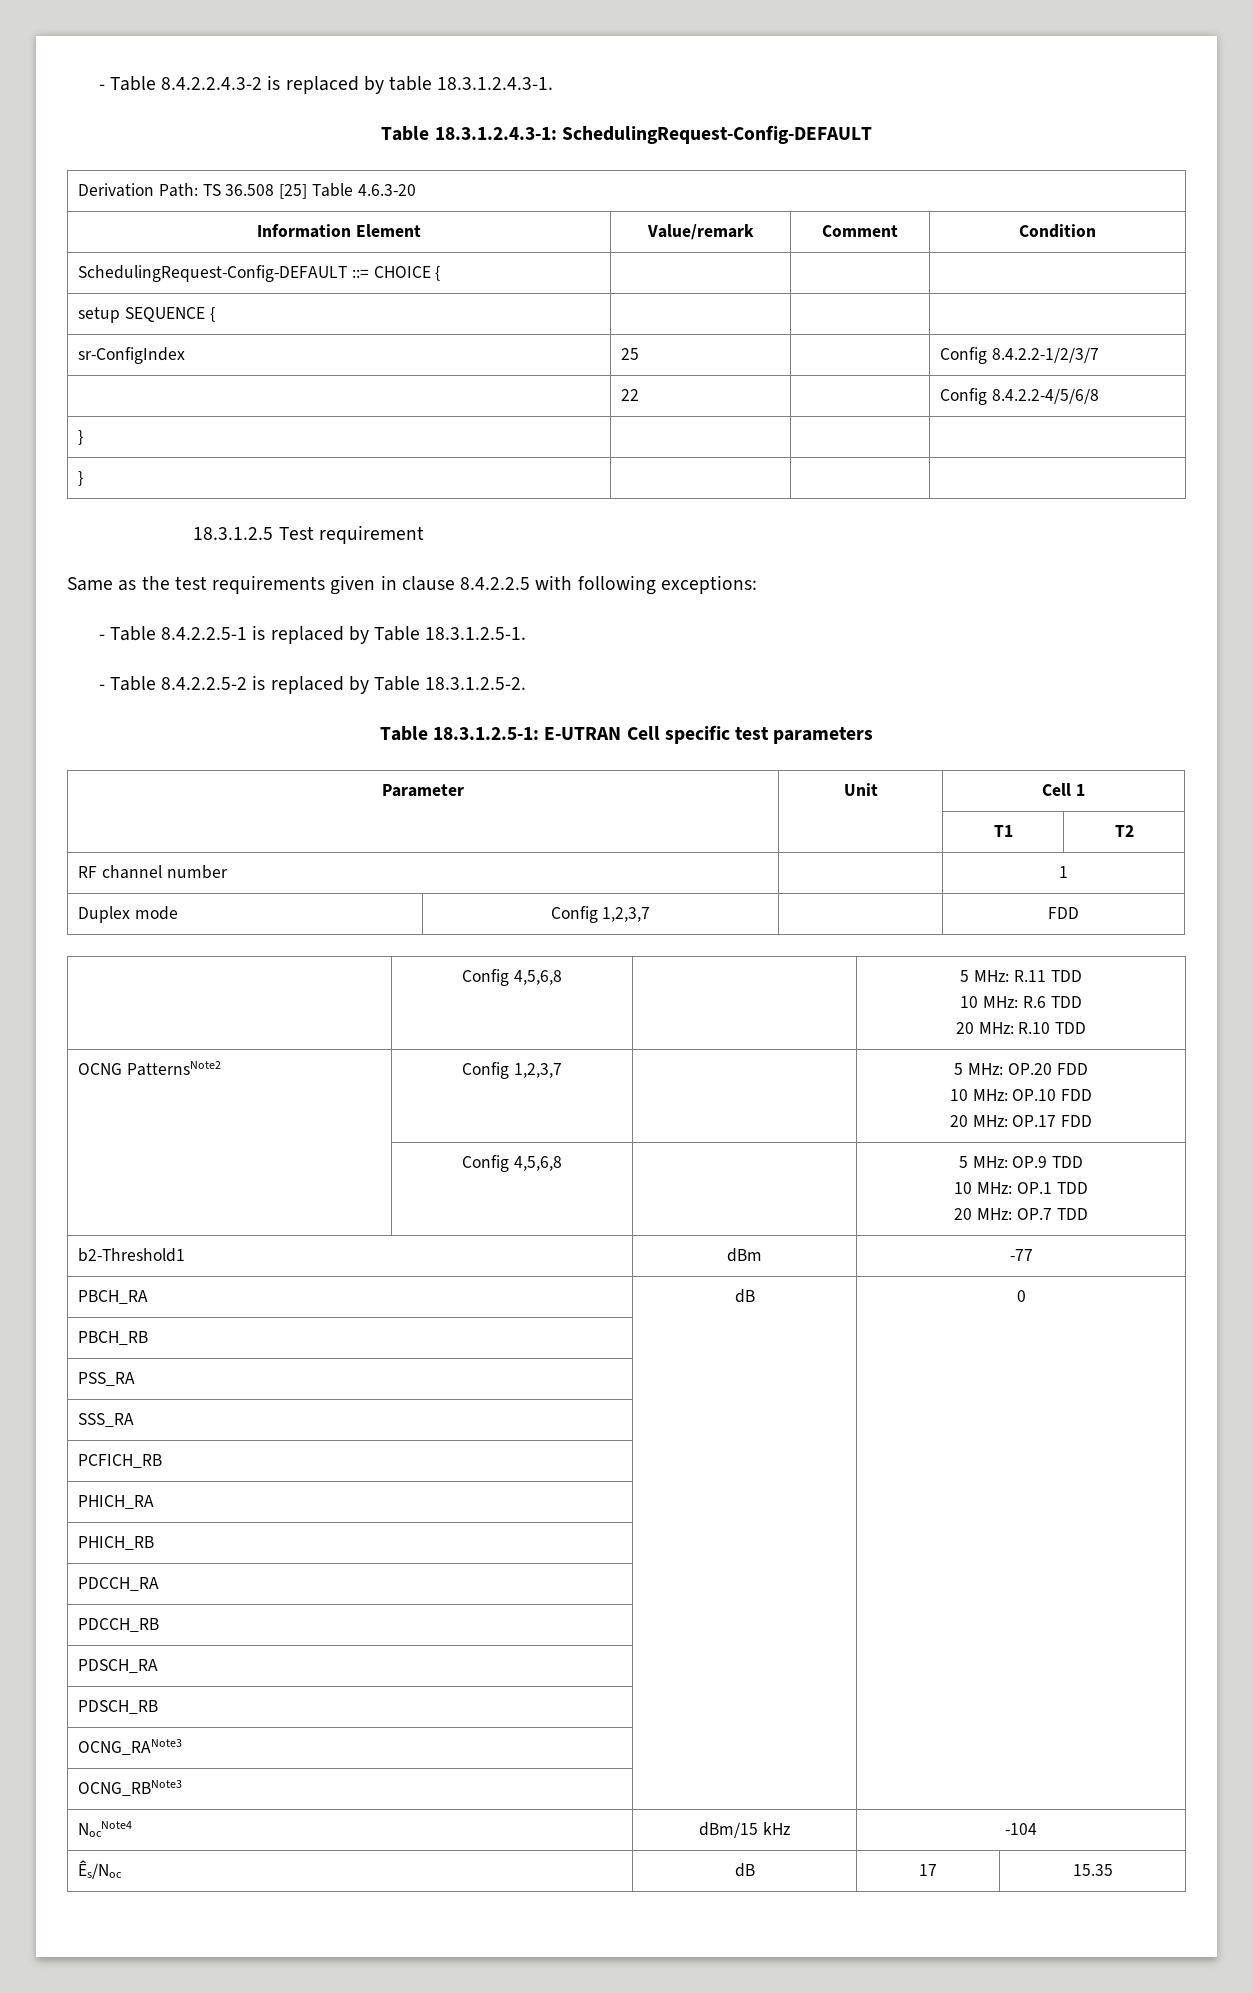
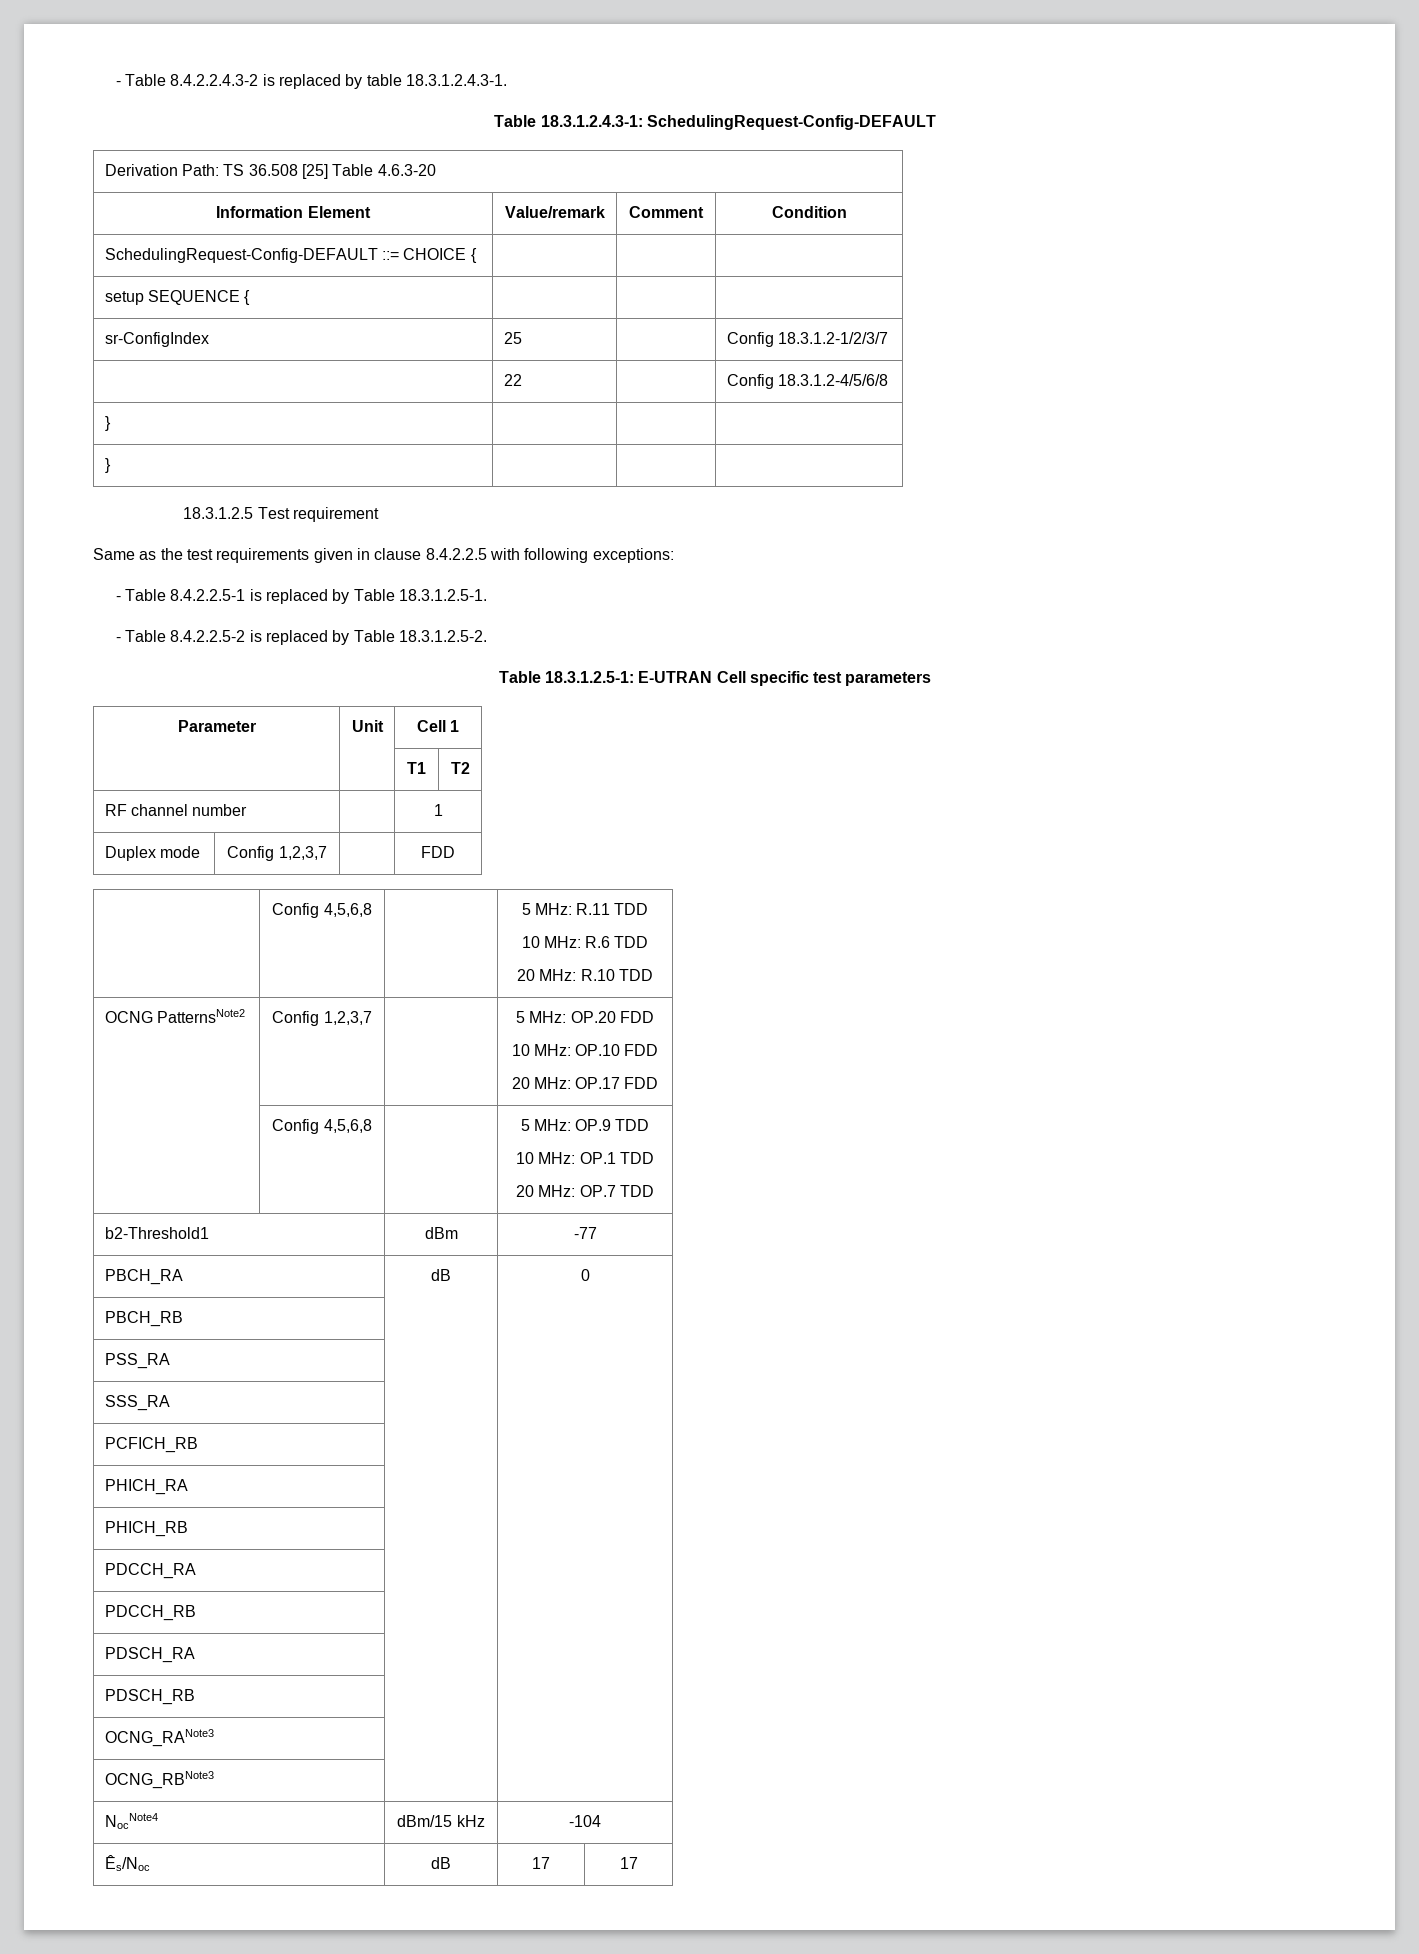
- sr-ConfigIndex | 25 | | Config 8.4.2.2-1/2/3/7
+ sr-ConfigIndex | 25 | | Config 18.3.1.2-1/2/3/7
- | 22 | | Config 8.4.2.2-4/5/6/8
+ | 22 | | Config 18.3.1.2-4/5/6/8
- Ês/Noc | dB | 17 | 15.35
+ Ês/Noc | dB | 17 | 17

